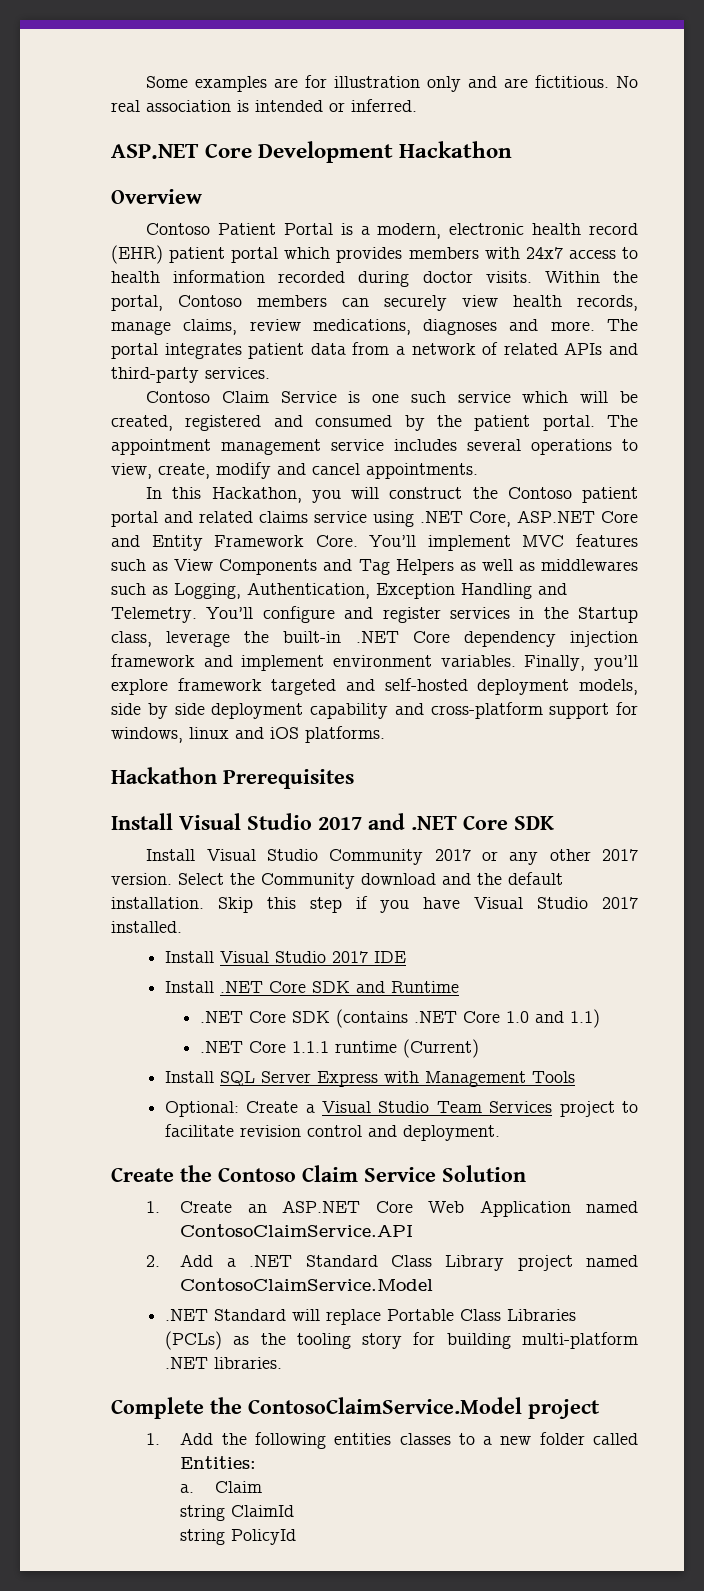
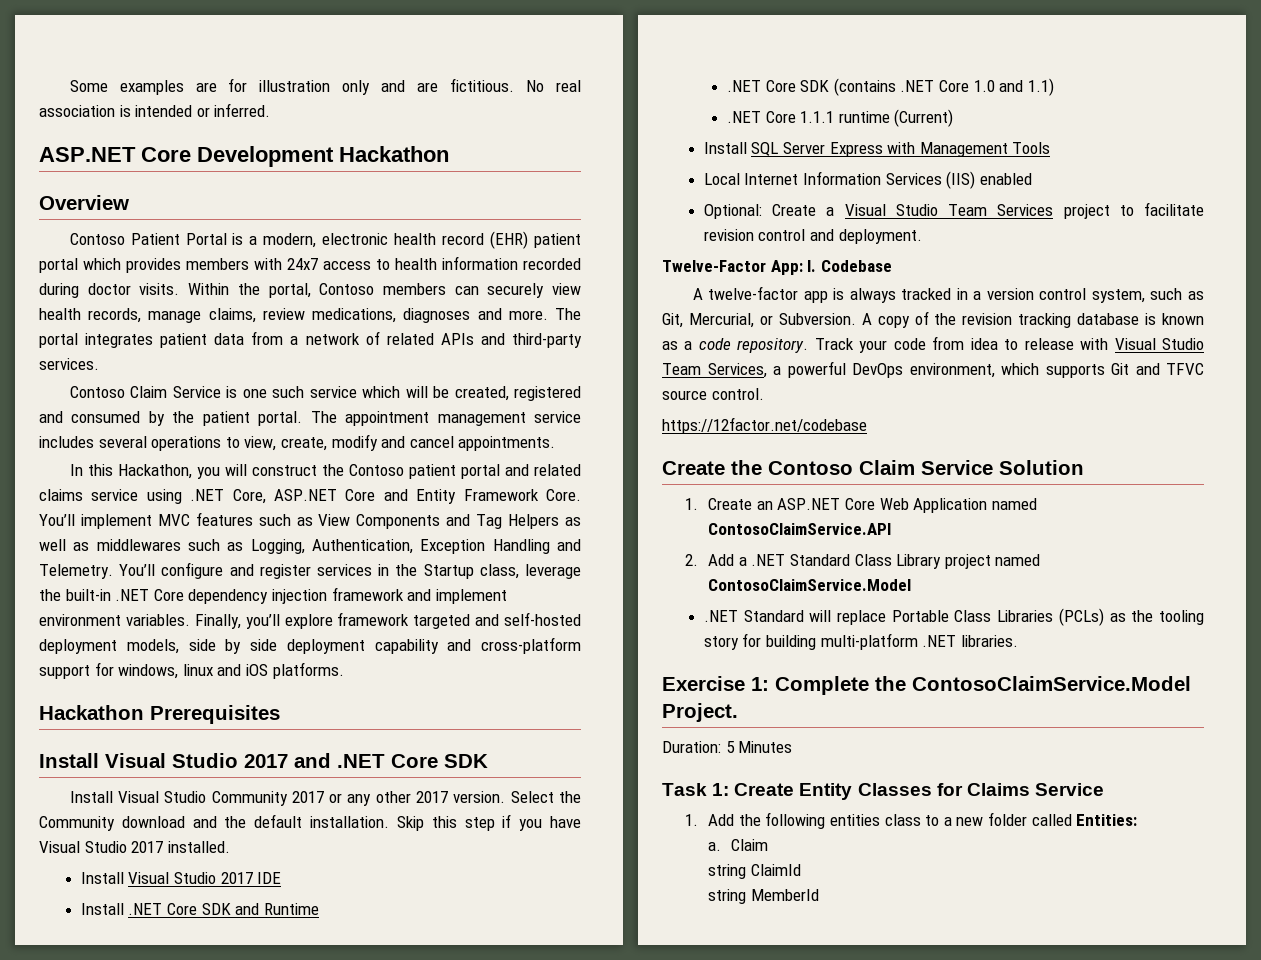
+ Local Internet Information Services (IIS) enabled
+ Twelve-Factor App: I. Codebase
+ A twelve-factor app is always tracked in a version control system, such as Git, Mercurial, or Subversion. A copy of the revision tracking database is known as a code repository. Track your code from idea to release with Visual Studio Team Services, a powerful DevOps environment, which supports Git and TFVC source control.
+ https://12factor.net/codebase
- Complete the ContosoClaimService.Model project
+ Exercise 1: Complete the ContosoClaimService.Model Project.
+ Duration: 5 Minutes
+ Task 1: Create Entity Classes for Claims Service
- 1. Add the following entities classes to a new folder called Entities:
+ 1. Add the following entities class to a new folder called Entities:
- string PolicyId
+ string MemberId

